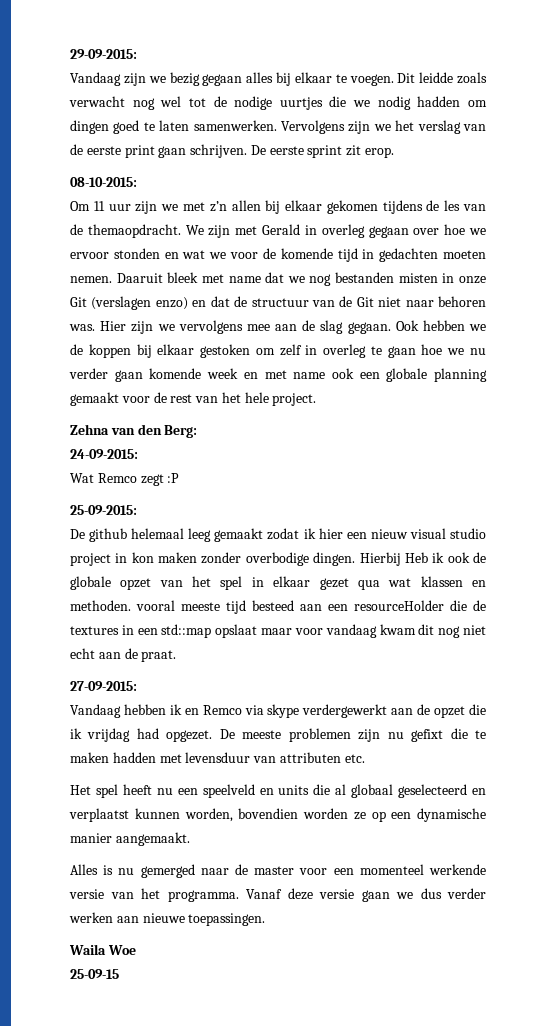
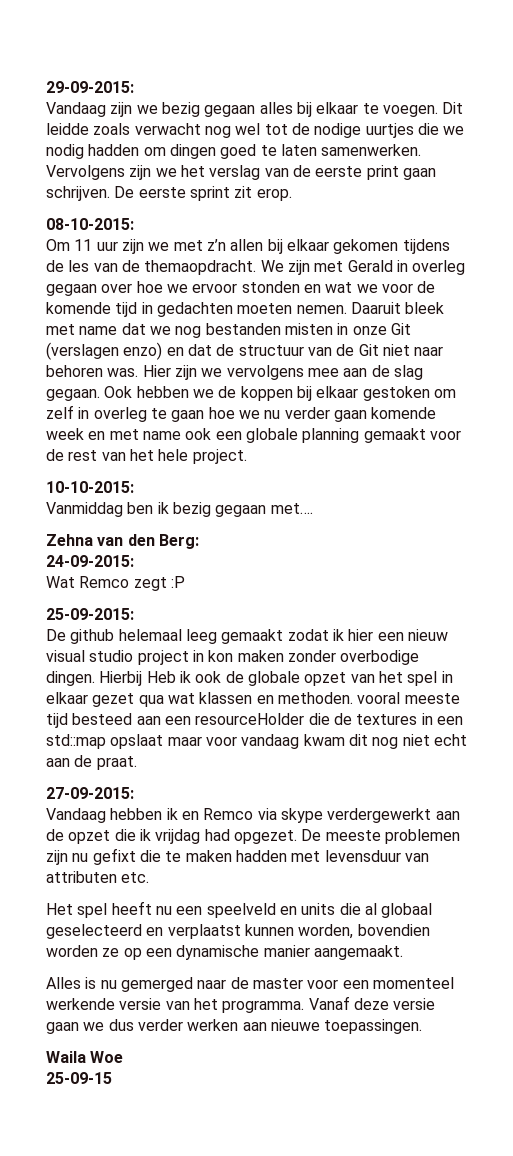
+ 10-10-2015:
+ Vanmiddag ben ik bezig gegaan met….

